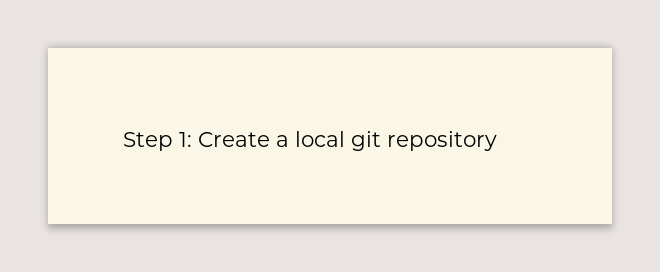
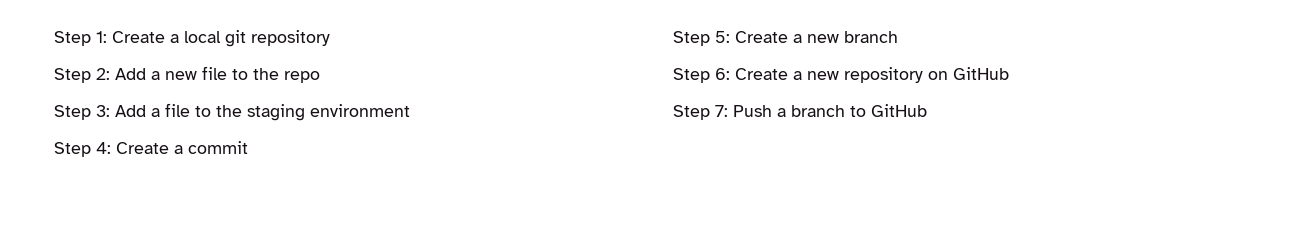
+ Step 2: Add a new file to the repo
+ Step 3: Add a file to the staging environment
+ Step 4: Create a commit
+ Step 5: Create a new branch
+ Step 6: Create a new repository on GitHub
+ Step 7: Push a branch to GitHub

